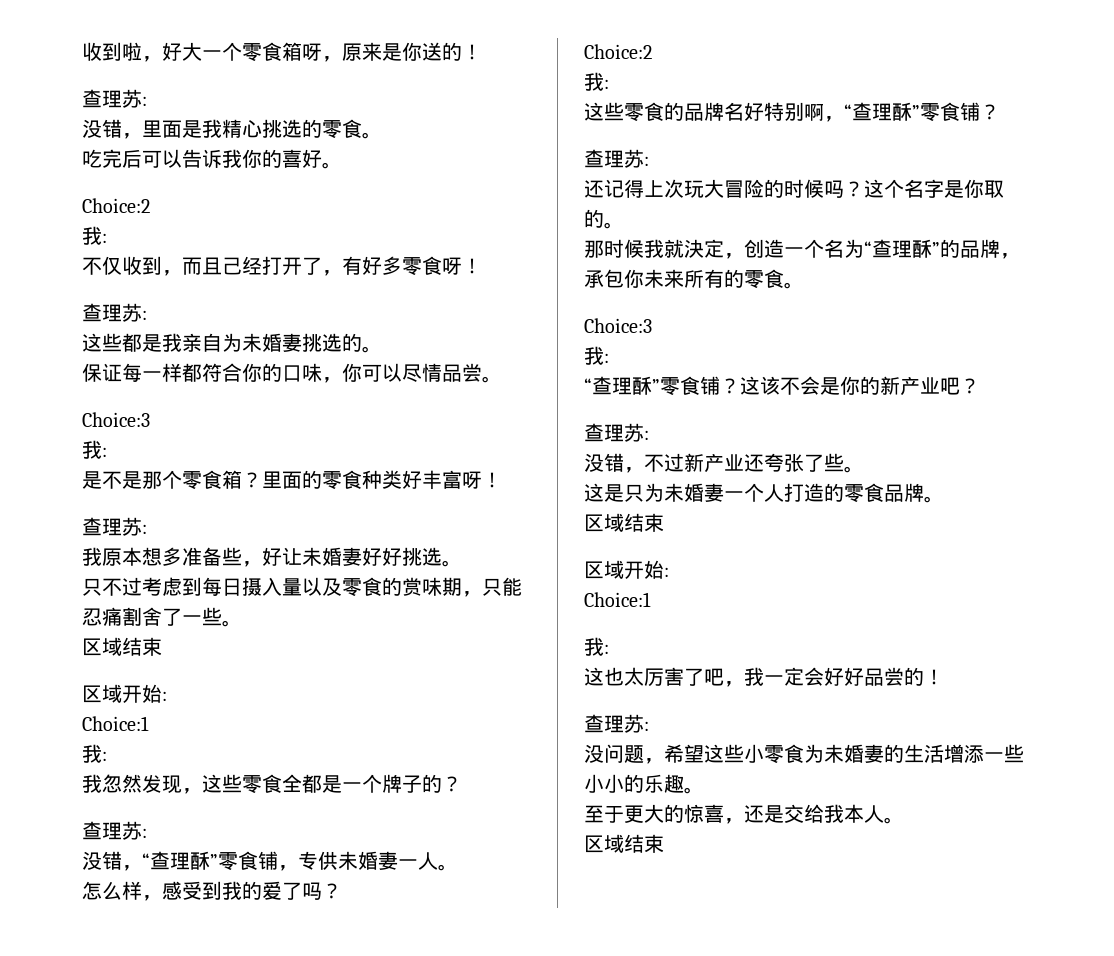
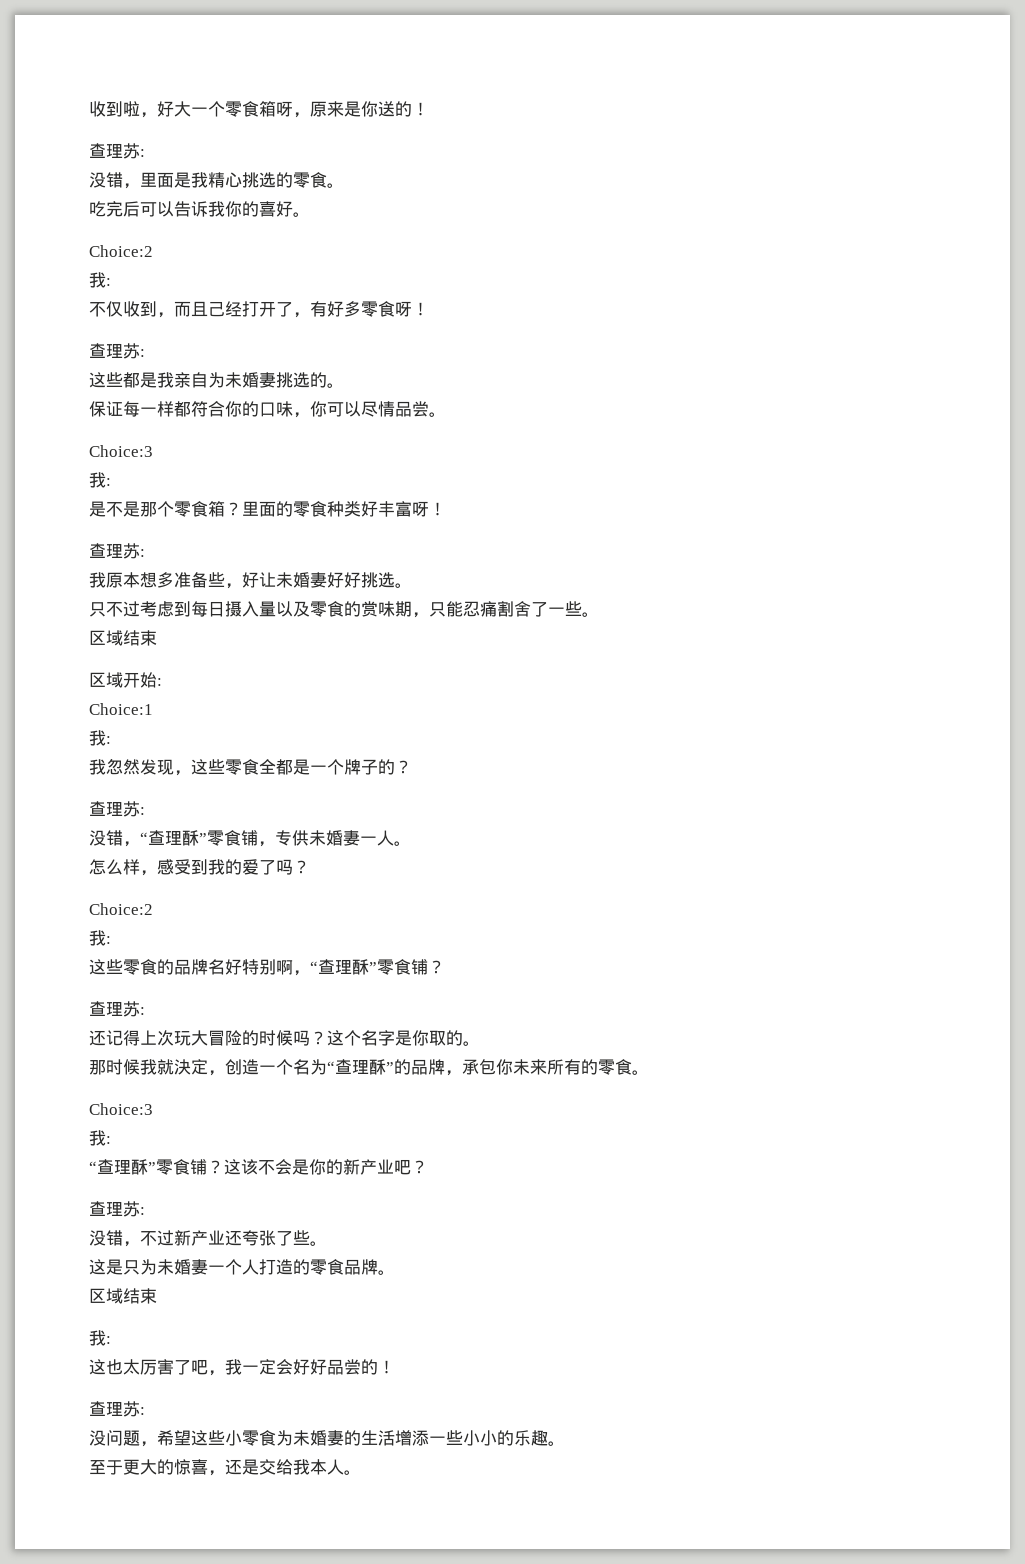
  这是只为未婚妻一个人打造的零食品牌。
  区域结束
- 区域开始:
- Choice:1
  至于更大的惊喜，还是交给我本人。
- 区域结束

